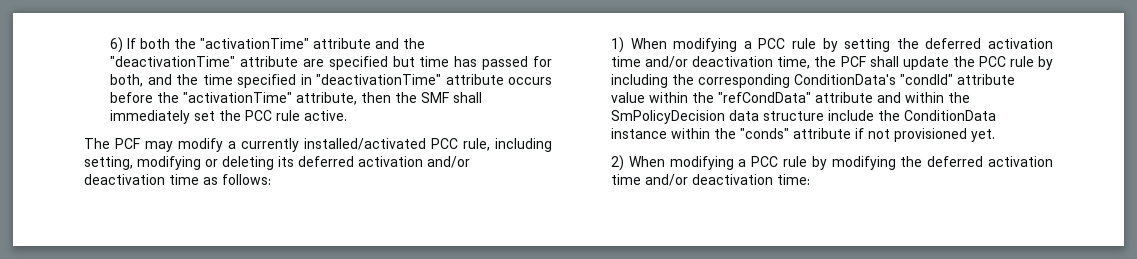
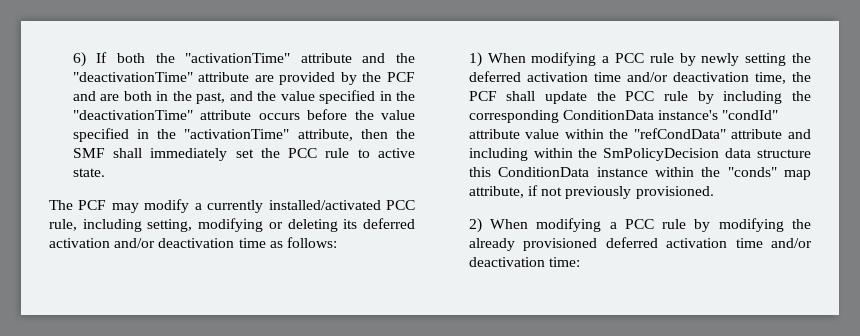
- 6) If both the "activationTime" attribute and the "deactivationTime" attribute are specified but time has passed for both, and the time specified in "deactivationTime" attribute occurs before the "activationTime" attribute, then the SMF shall immediately set the PCC rule active.
+ 6) If both the "activationTime" attribute and the "deactivationTime" attribute are provided by the PCF and are both in the past, and the value specified in the "deactivationTime" attribute occurs before the value specified in the "activationTime" attribute, then the SMF shall immediately set the PCC rule to active state.
- 1) When modifying a PCC rule by setting the deferred activation time and/or deactivation time, the PCF shall update the PCC rule by including the corresponding ConditionData's "condId" attribute value within the "refCondData" attribute and within the SmPolicyDecision data structure include the ConditionData instance within the "conds" attribute if not provisioned yet.
+ 1) When modifying a PCC rule by newly setting the deferred activation time and/or deactivation time, the PCF shall update the PCC rule by including the corresponding ConditionData instance's "condId" attribute value within the "refCondData" attribute and including within the SmPolicyDecision data structure this ConditionData instance within the "conds" map attribute, if not previously provisioned.
- 2) When modifying a PCC rule by modifying the deferred activation time and/or deactivation time:
+ 2) When modifying a PCC rule by modifying the already provisioned deferred activation time and/or deactivation time:

